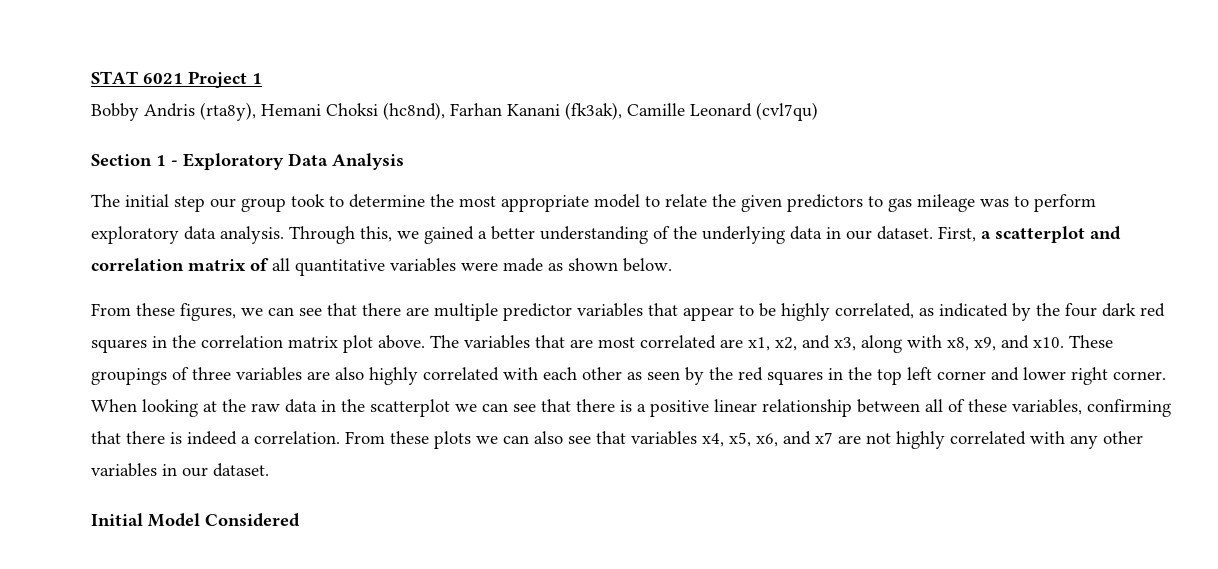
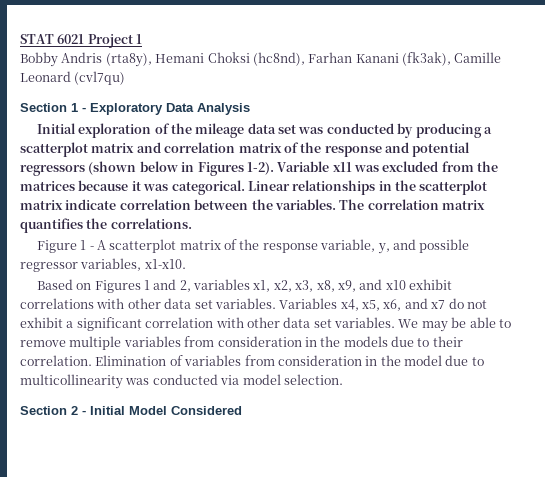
- The initial step our group took to determine the most appropriate model to relate the given predictors to gas mileage was to perform exploratory data analysis. Through this, we gained a better understanding of the underlying data in our dataset. First, a scatterplot and correlation matrix of all quantitative variables were made as shown below.
- From these figures, we can see that there are multiple predictor variables that appear to be highly correlated, as indicated by the four dark red squares in the correlation matrix plot above. The variables that are most correlated are x1, x2, and x3, along with x8, x9, and x10. These groupings of three variables are also highly correlated with each other as seen by the red squares in the top left corner and lower right corner. When looking at the raw data in the scatterplot we can see that there is a positive linear relationship between all of these variables, confirming that there is indeed a correlation. From these plots we can also see that variables x4, x5, x6, and x7 are not highly correlated with any other variables in our dataset.
- Initial Model Considered
+ Initial exploration of the mileage data set was conducted by producing a scatterplot matrix and correlation matrix of the response and potential regressors (shown below in Figures 1-2). Variable x11 was excluded from the matrices because it was categorical. Linear relationships in the scatterplot matrix indicate correlation between the variables. The correlation matrix quantifies the correlations.
+ Figure 1 - A scatterplot matrix of the response variable, y, and possible regressor variables, x1-x10.
+ Based on Figures 1 and 2, variables x1, x2, x3, x8, x9, and x10 exhibit correlations with other data set variables. Variables x4, x5, x6, and x7 do not exhibit a significant correlation with other data set variables. We may be able to remove multiple variables from consideration in the models due to their correlation. Elimination of variables from consideration in the model due to multicollinearity was conducted via model selection.
+ Section 2 - Initial Model Considered

